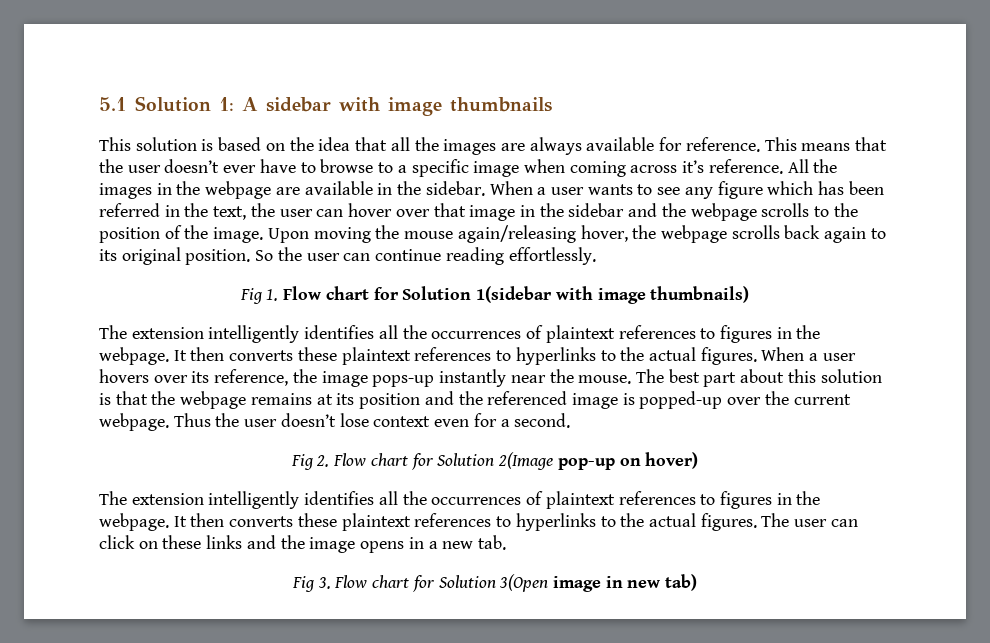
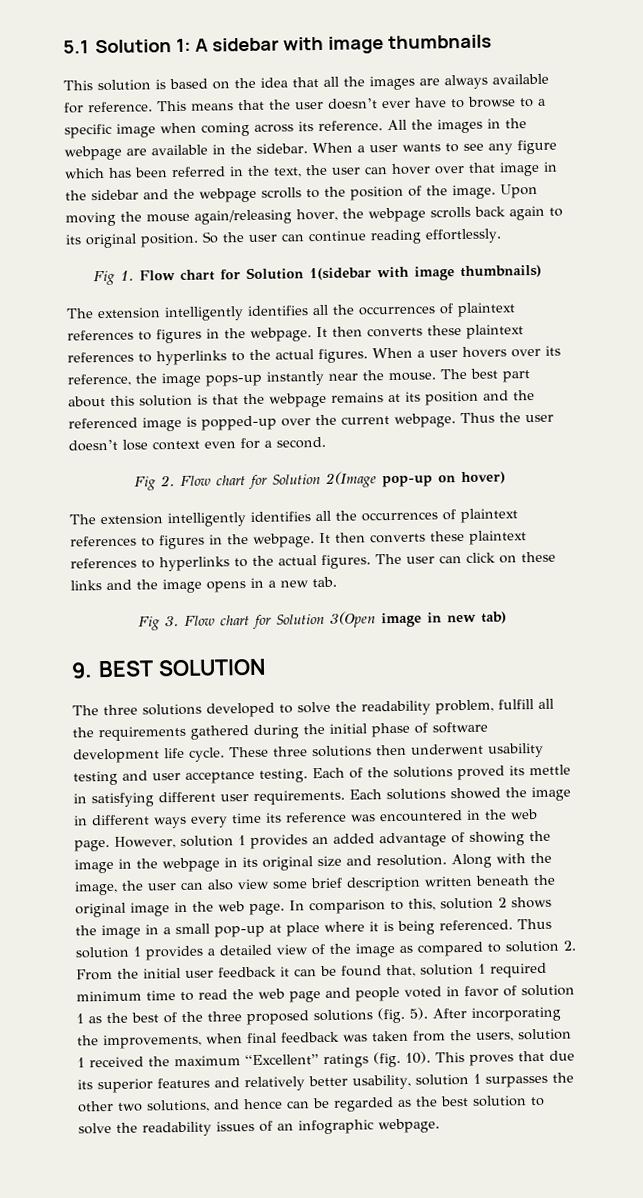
- This means that the user doesn’t ever have to browse to a specific image when coming across it’s reference.
+ This means that the user doesn’t ever have to browse to a specific image when coming across its reference.
+ 9. BEST SOLUTION
+ The three solutions developed to solve the readability problem, fulfill all the requirements gathered during the initial phase of software development life cycle. These three solutions then underwent usability testing and user acceptance testing. Each of the solutions proved its mettle in satisfying different user requirements. Each solutions showed the image in different ways every time its reference was encountered in the web page. However, solution 1 provides an added advantage of showing the image in the webpage in its original size and resolution. Along with the image, the user can also view some brief description written beneath the original image in the web page. In comparison to this, solution 2 shows the image in a small pop-up at place where it is being referenced. Thus solution 1 provides a detailed view of the image as compared to solution 2. From the initial user feedback it can be found that, solution 1 required minimum time to read the web page and people voted in favor of solution 1 as the best of the three proposed solutions (fig. 5). After incorporating the improvements, when final feedback was taken from the users, solution 1 received the maximum “Excellent” ratings (fig. 10). This proves that due its superior features and relatively better usability, solution 1 surpasses the other two solutions, and hence can be regarded as the best solution to solve the readability issues of an infographic webpage.

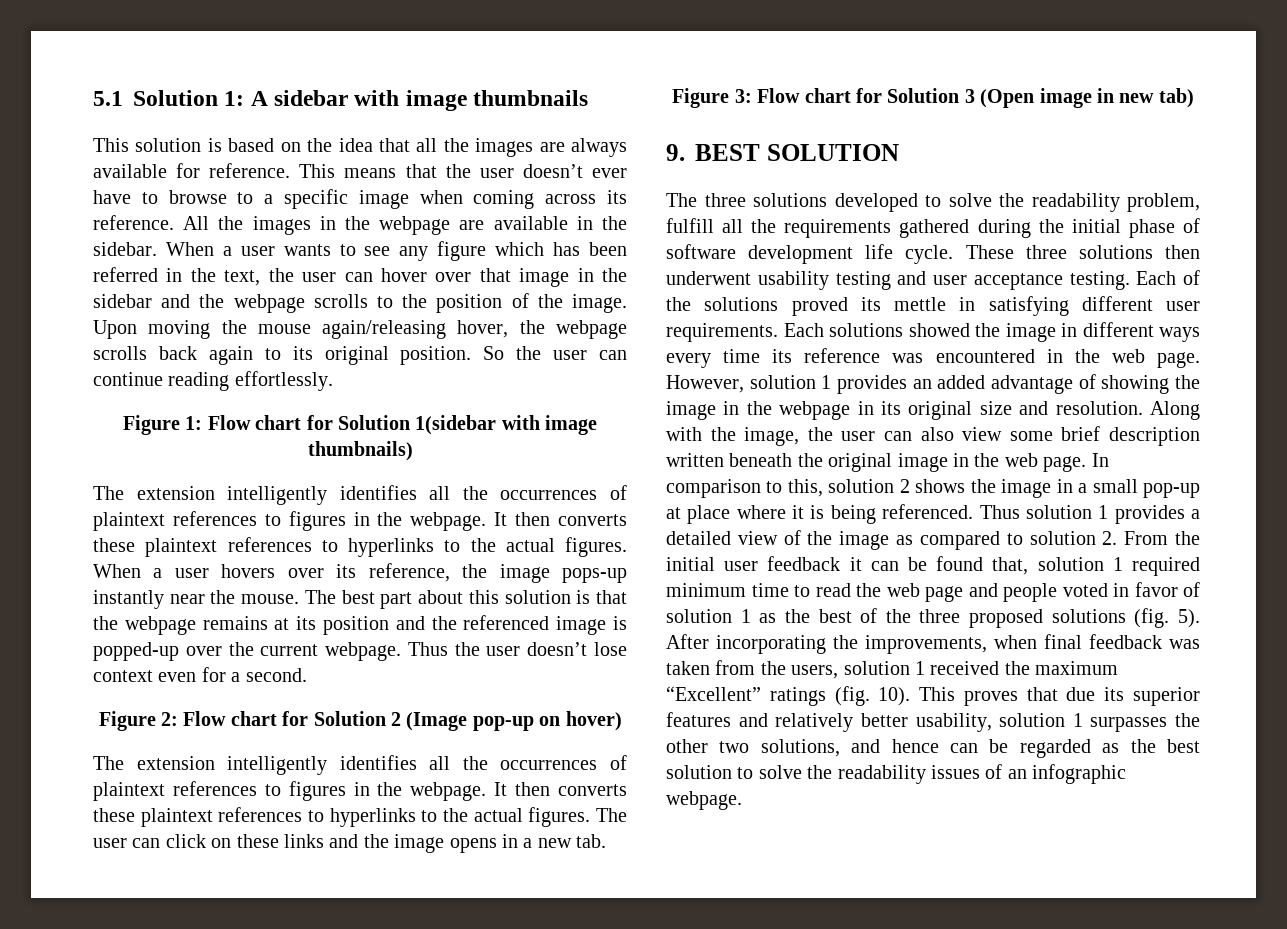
- Fig 1. Flow chart for Solution 1(sidebar with image thumbnails)
+ Figure 1: Flow chart for Solution 1(sidebar with image thumbnails)
- Fig 2. Flow chart for Solution 2(Image pop-up on hover)
+ Figure 2: Flow chart for Solution 2 (Image pop-up on hover)
- Fig 3. Flow chart for Solution 3(Open image in new tab)
+ Figure 3: Flow chart for Solution 3 (Open image in new tab)

